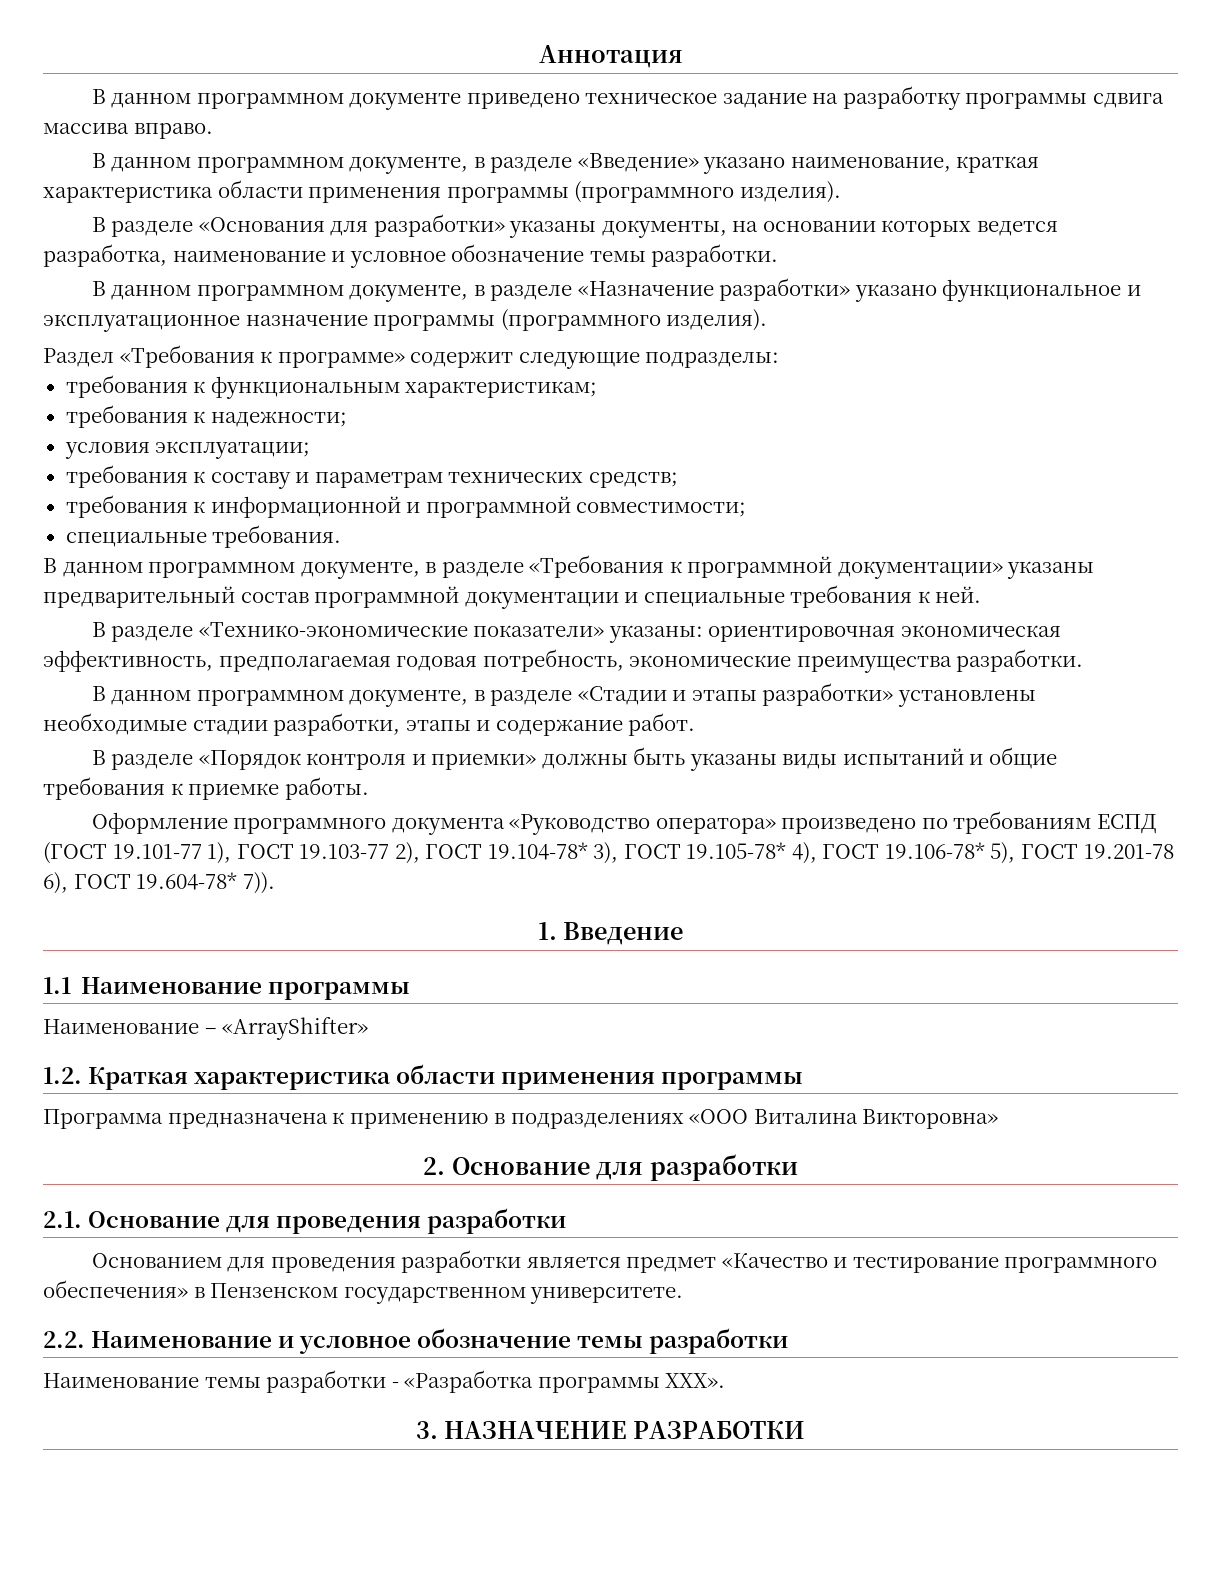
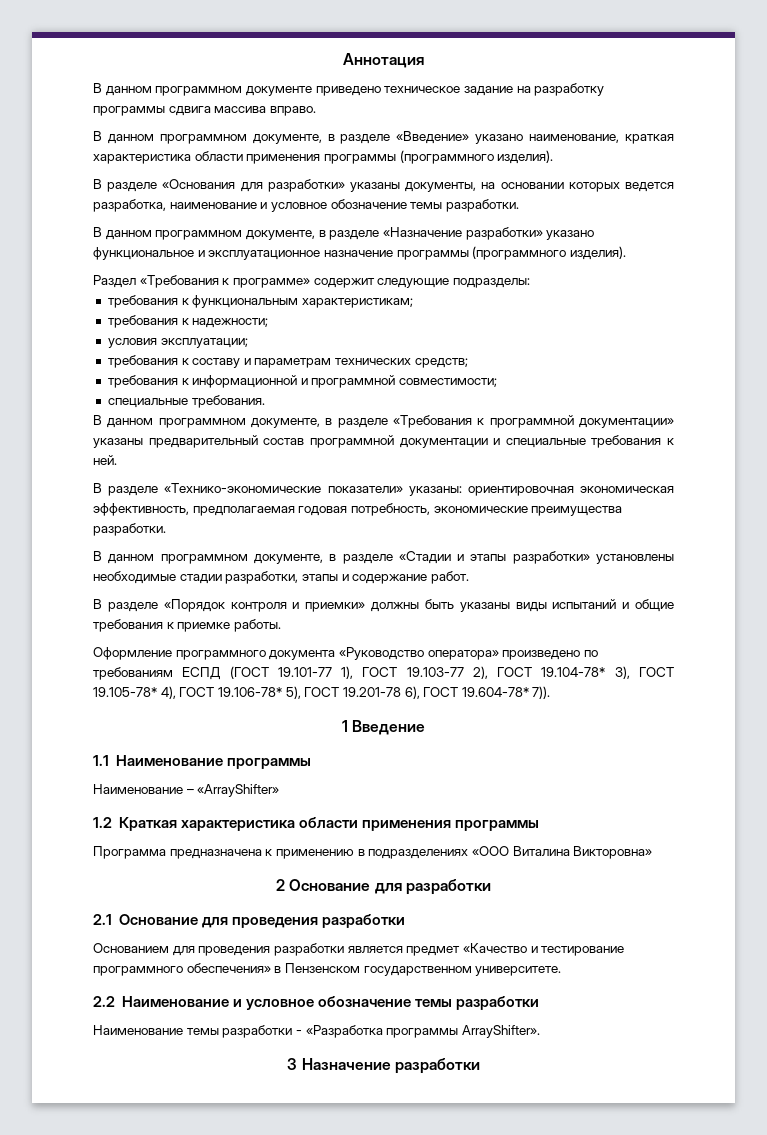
- 1. Введение
+ 1 Введение
- 1.2. Краткая характеристика области применения программы
+ 1.2 Краткая характеристика области применения программы
- 2. Основание для разработки
+ 2 Основание для разработки
- 2.1. Основание для проведения разработки
+ 2.1 Основание для проведения разработки
- 2.2. Наименование и условное обозначение темы разработки
+ 2.2 Наименование и условное обозначение темы разработки
- Наименование темы разработки - «Разработка программы ХХХ».
- 3. НАЗНАЧЕНИЕ РАЗРАБОТКИ
+ Наименование темы разработки - «Разработка программы ArrayShifter».
+ 3 Назначение разработки

